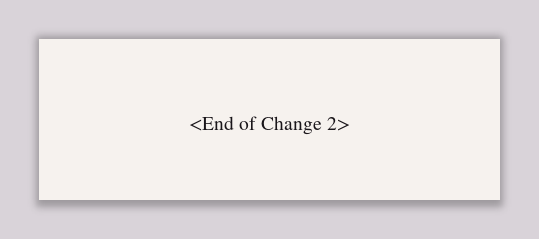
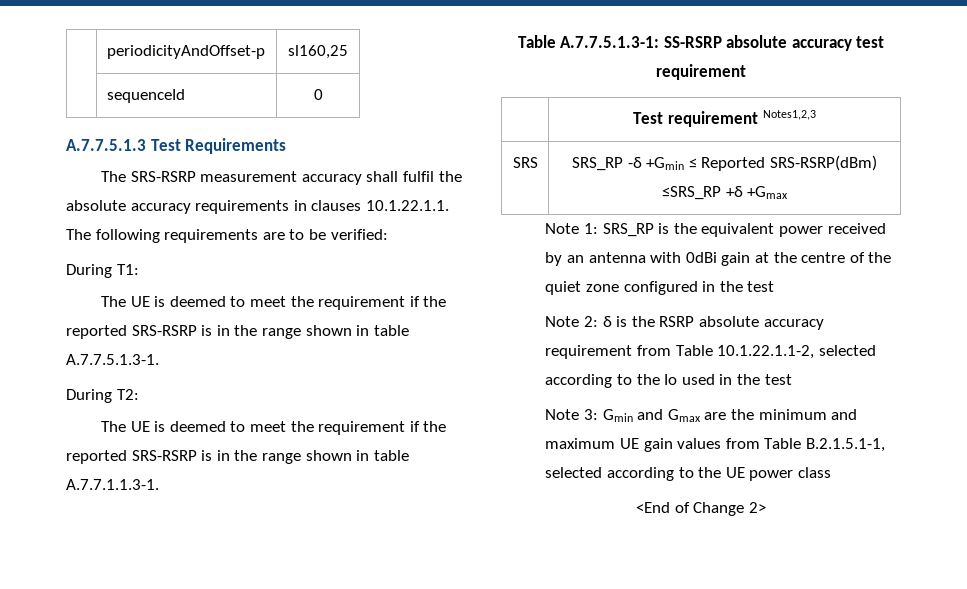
+ | periodicityAndOffset-p | sl160,25
+ | sequenceId | 0
+ A.7.7.5.1.3 Test Requirements
+ The SRS-RSRP measurement accuracy shall fulfil the absolute accuracy requirements in clauses 10.1.22.1.1. The following requirements are to be verified:
+ During T1:
+ The UE is deemed to meet the requirement if the reported SRS-RSRP is in the range shown in table A.7.7.5.1.3-1.
+ During T2:
+ The UE is deemed to meet the requirement if the reported SRS-RSRP is in the range shown in table A.7.7.1.1.3-1.
+ Table A.7.7.5.1.3-1: SS-RSRP absolute accuracy test requirement
+ | Test requirement Notes1,2,3
+ SRS | SRS_RP -δ +Gmin ≤ Reported SRS-RSRP(dBm) ≤SRS_RP +δ +Gmax
+ Note 1: SRS_RP is the equivalent power received by an antenna with 0dBi gain at the centre of the quiet zone configured in the test
+ Note 2: δ is the RSRP absolute accuracy requirement from Table 10.1.22.1.1-2, selected according to the Io used in the test
+ Note 3: Gmin and Gmax are the minimum and maximum UE gain values from Table B.2.1.5.1-1, selected according to the UE power class

